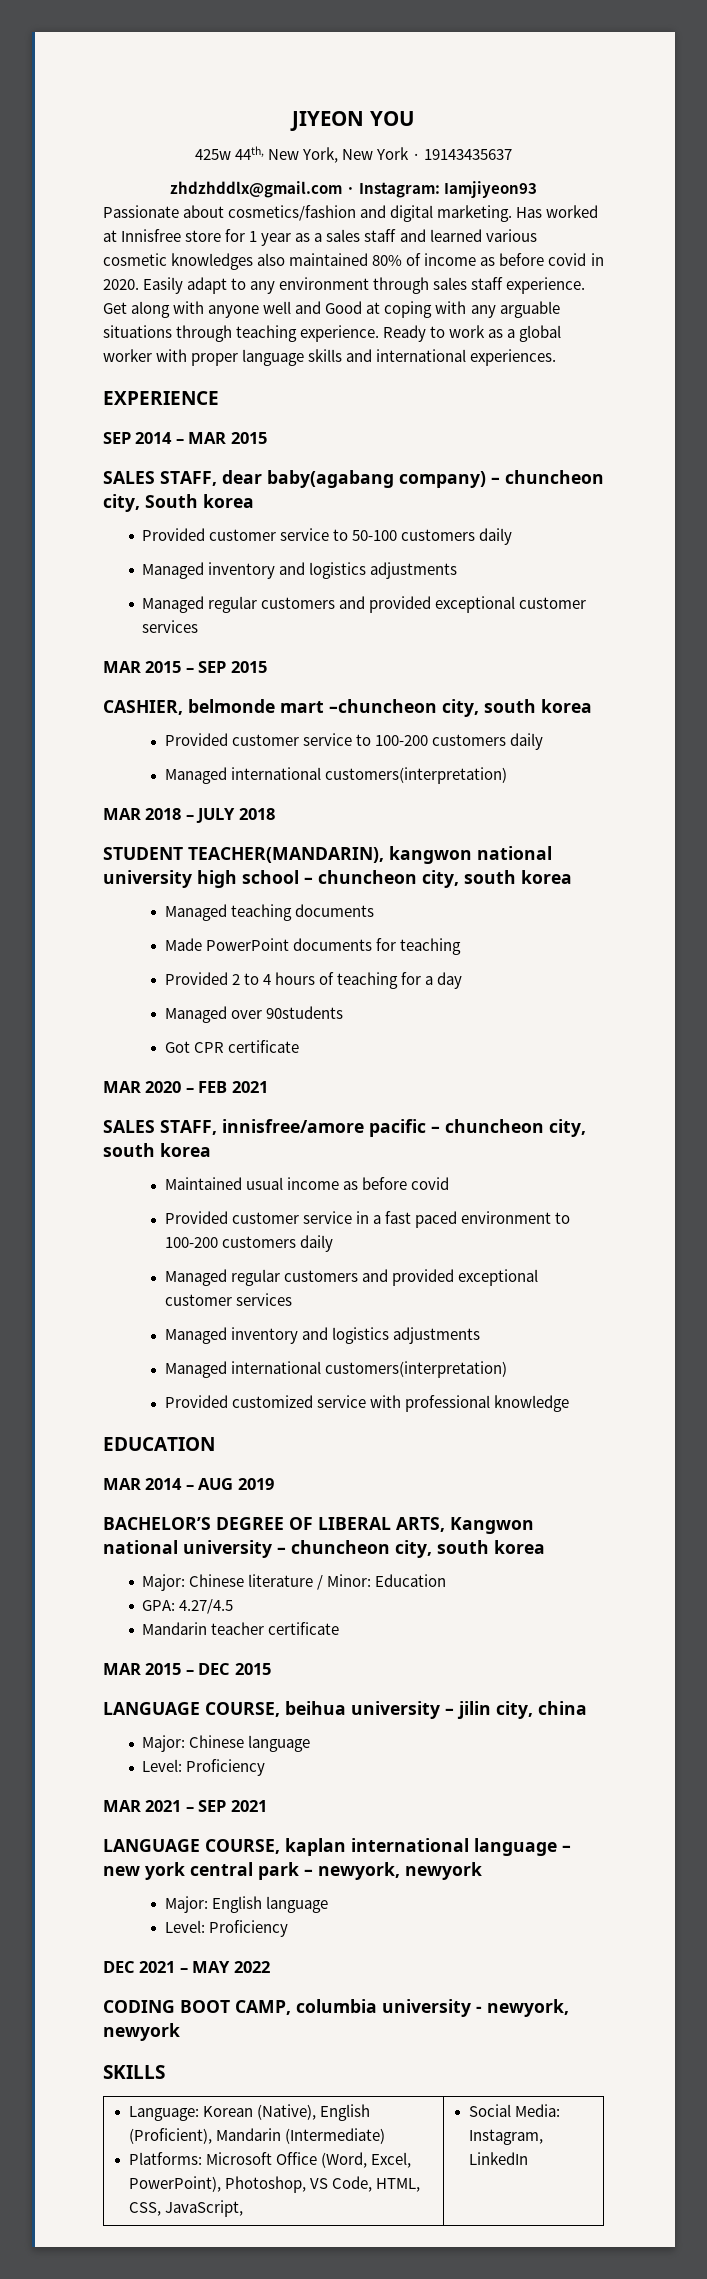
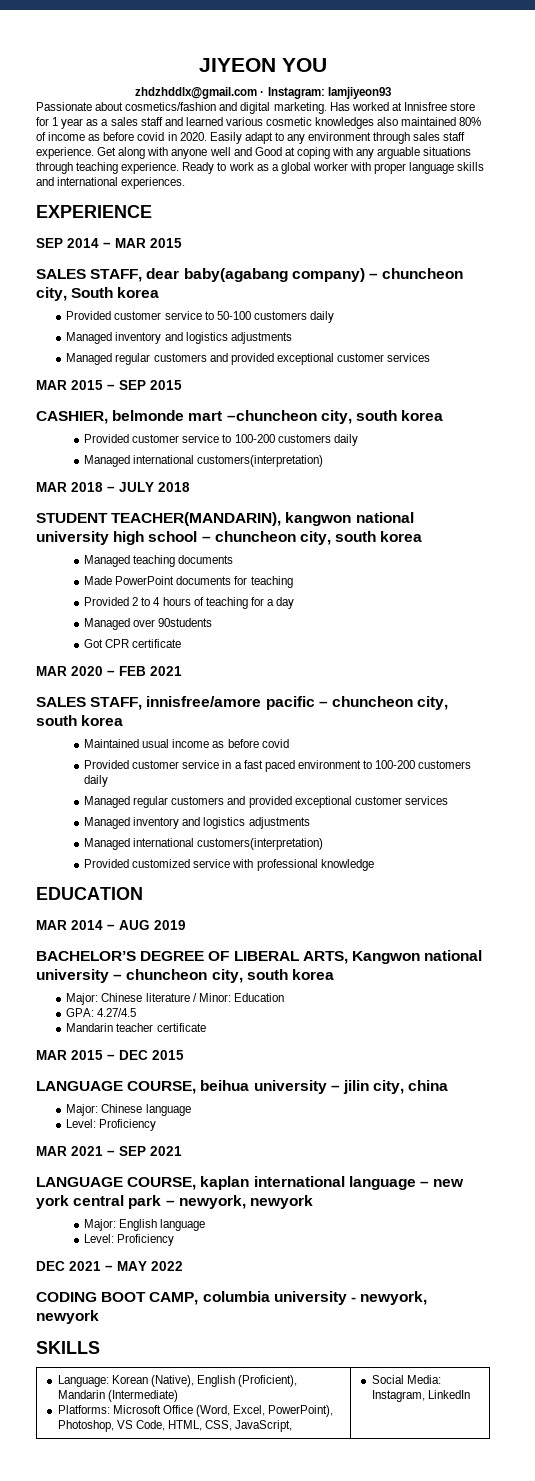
- 425w 44th, New York, New York · 19143435637

